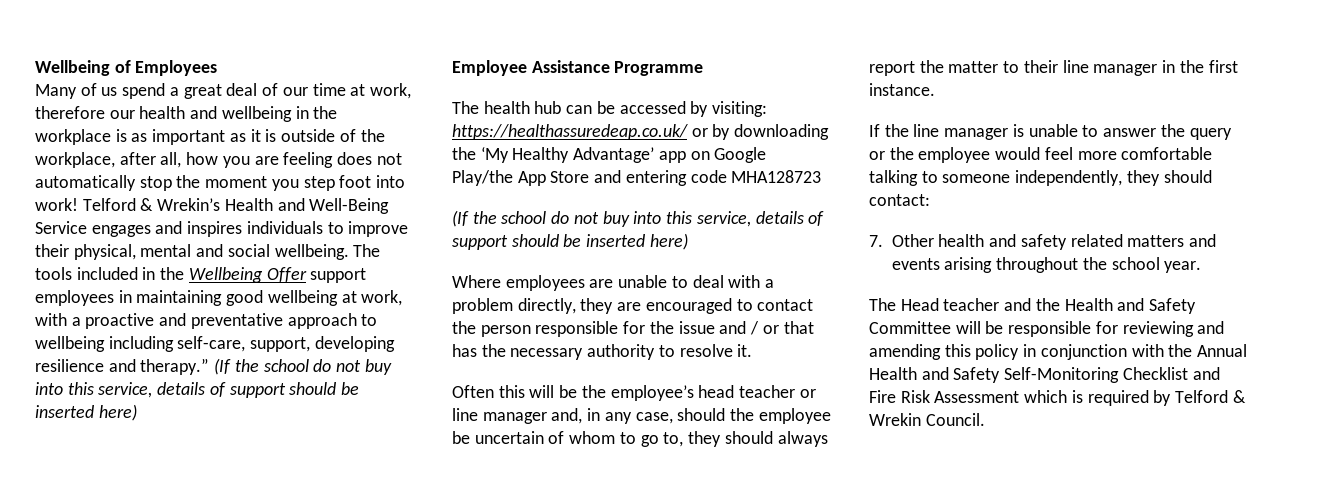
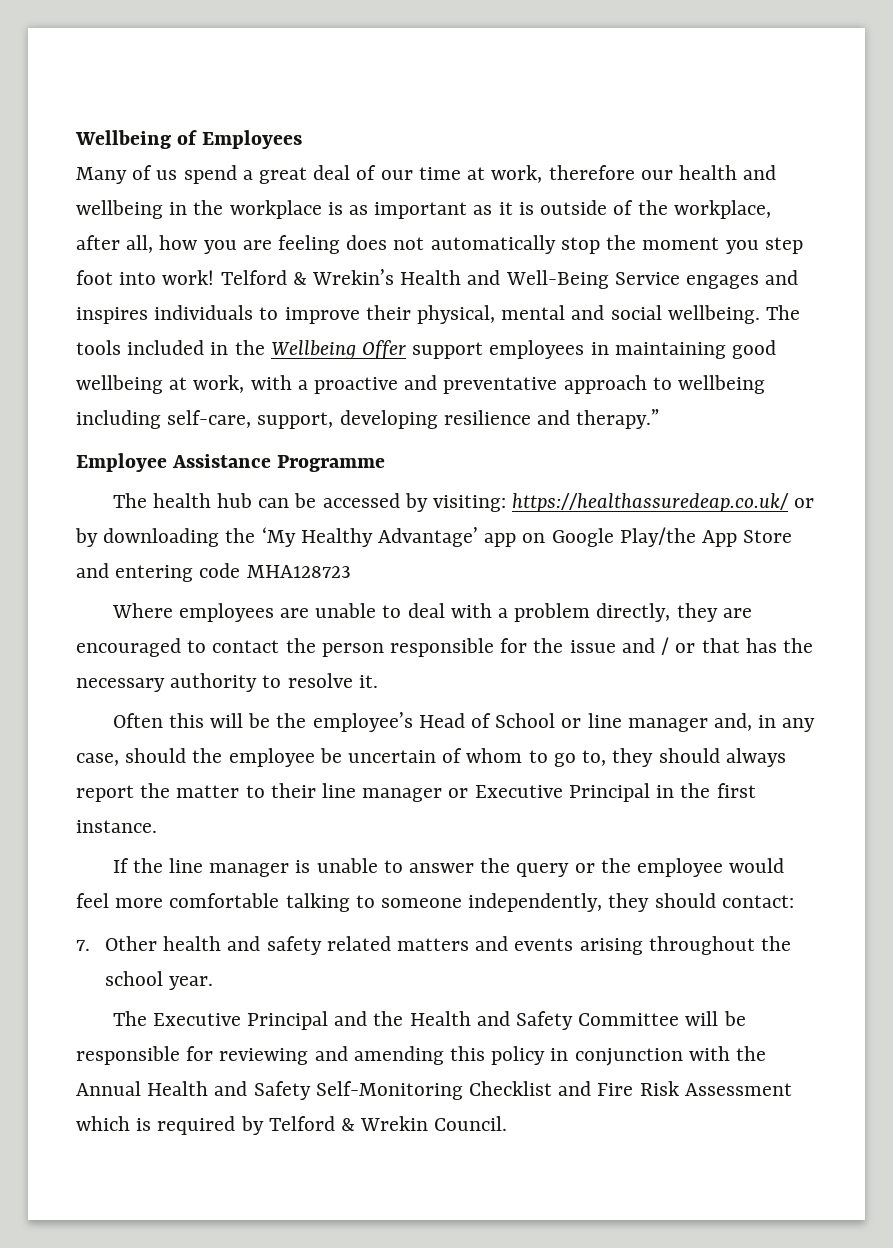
- The tools included in the Wellbeing Offer support employees in maintaining good wellbeing at work, with a proactive and preventative approach to wellbeing including self-care, support, developing resilience and therapy.” (If the school do not buy into this service, details of support should be inserted here)
+ The tools included in the Wellbeing Offer support employees in maintaining good wellbeing at work, with a proactive and preventative approach to wellbeing including self-care, support, developing resilience and therapy.”
  The health hub can be accessed by visiting: https://healthassuredeap.co.uk/ or by downloading the ‘My Healthy Advantage’ app on Google Play/the App Store and entering code MHA128723
- (If the school do not buy into this service, details of support should be inserted here)
- Often this will be the employee’s head teacher or line manager and, in any case, should the employee be uncertain of whom to go to, they should always report the matter to their line manager in the first instance.
+ Often this will be the employee’s Head of School or line manager and, in any case, should the employee be uncertain of whom to go to, they should always report the matter to their line manager or Executive Principal in the first instance.
- The Head teacher and the Health and Safety Committee will be responsible for reviewing and amending this policy in conjunction with the Annual Health and Safety Self-Monitoring Checklist and Fire Risk Assessment which is required by Telford & Wrekin Council.
+ The Executive Principal and the Health and Safety Committee will be responsible for reviewing and amending this policy in conjunction with the Annual Health and Safety Self-Monitoring Checklist and Fire Risk Assessment which is required by Telford & Wrekin Council.

